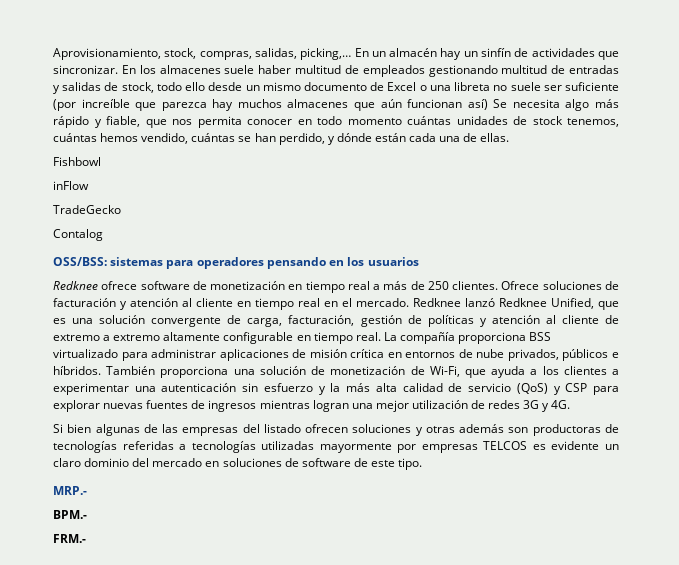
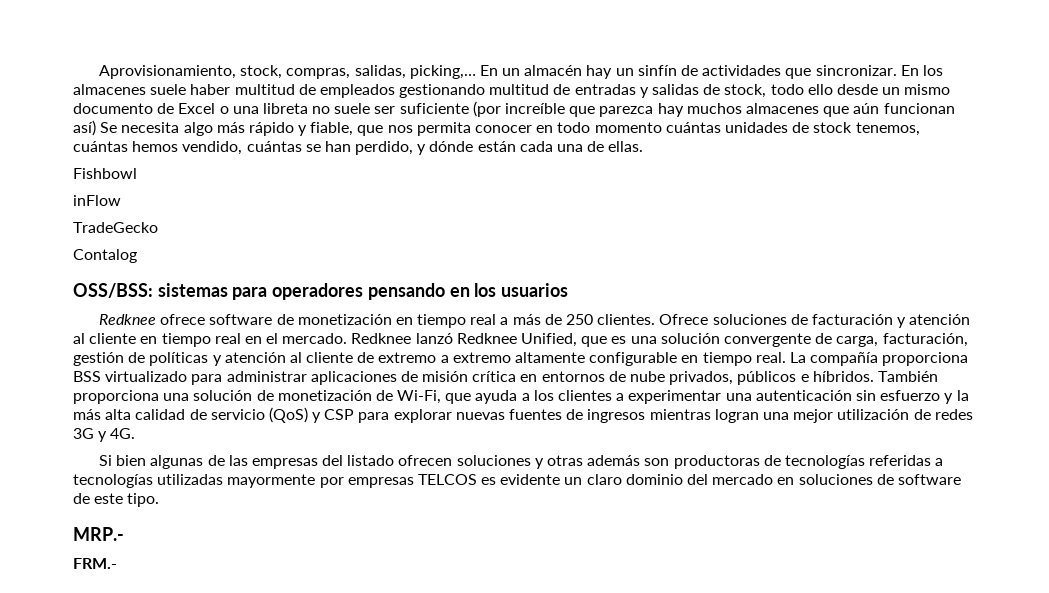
- BPM.-

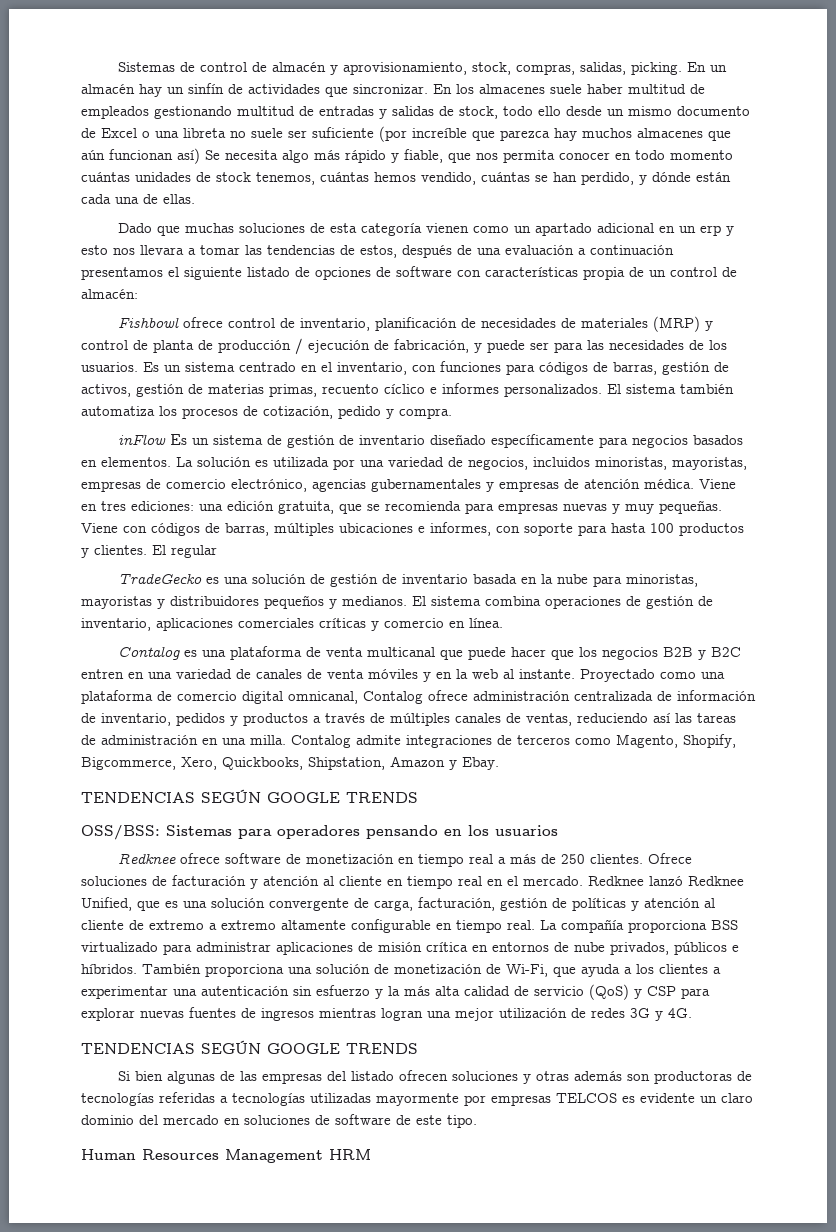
- Aprovisionamiento, stock, compras, salidas, picking,…
+ Sistemas de control de almacén y aprovisionamiento, stock, compras, salidas, picking.
- Fishbowl
- inFlow
- TradeGecko
- Contalog
+ Dado que muchas soluciones de esta categoría vienen como un apartado adicional en un erp y esto nos llevara a tomar las tendencias de estos, después de una evaluación a continuación presentamos el siguiente listado de opciones de software con características propia de un control de almacén:
+ Fishbowl ofrece control de inventario, planificación de necesidades de materiales (MRP) y control de planta de producción / ejecución de fabricación, y puede ser para las necesidades de los usuarios. Es un sistema centrado en el inventario, con funciones para códigos de barras, gestión de activos, gestión de materias primas, recuento cíclico e informes personalizados. El sistema también automatiza los procesos de cotización, pedido y compra.
+ inFlow Es un sistema de gestión de inventario diseñado específicamente para negocios basados en elementos. La solución es utilizada por una variedad de negocios, incluidos minoristas, mayoristas, empresas de comercio electrónico, agencias gubernamentales y empresas de atención médica. Viene en tres ediciones: una edición gratuita, que se recomienda para empresas nuevas y muy pequeñas. Viene con códigos de barras, múltiples ubicaciones e informes, con soporte para hasta 100 productos y clientes. El regular
+ TradeGecko es una solución de gestión de inventario basada en la nube para minoristas, mayoristas y distribuidores pequeños y medianos. El sistema combina operaciones de gestión de inventario, aplicaciones comerciales críticas y comercio en línea.
+ Contalog es una plataforma de venta multicanal que puede hacer que los negocios B2B y B2C entren en una variedad de canales de venta móviles y en la web al instante. Proyectado como una plataforma de comercio digital omnicanal, Contalog ofrece administración centralizada de información de inventario, pedidos y productos a través de múltiples canales de ventas, reduciendo así las tareas de administración en una milla. Contalog admite integraciones de terceros como Magento, Shopify, Bigcommerce, Xero, Quickbooks, Shipstation, Amazon y Ebay.
+ TENDENCIAS SEGÚN GOOGLE TRENDS
- OSS/BSS: sistemas para operadores pensando en los usuarios
+ OSS/BSS: Sistemas para operadores pensando en los usuarios
  También proporciona una solución de monetización de Wi-Fi, que ayuda a los clientes a experimentar una autenticación sin esfuerzo y la más alta calidad de servicio (QoS) y CSP para explorar nuevas fuentes de ingresos mientras logran una mejor utilización de redes 3G y 4G.
+ TENDENCIAS SEGÚN GOOGLE TRENDS
- MRP.-
- FRM.-
+ Human Resources Management HRM

